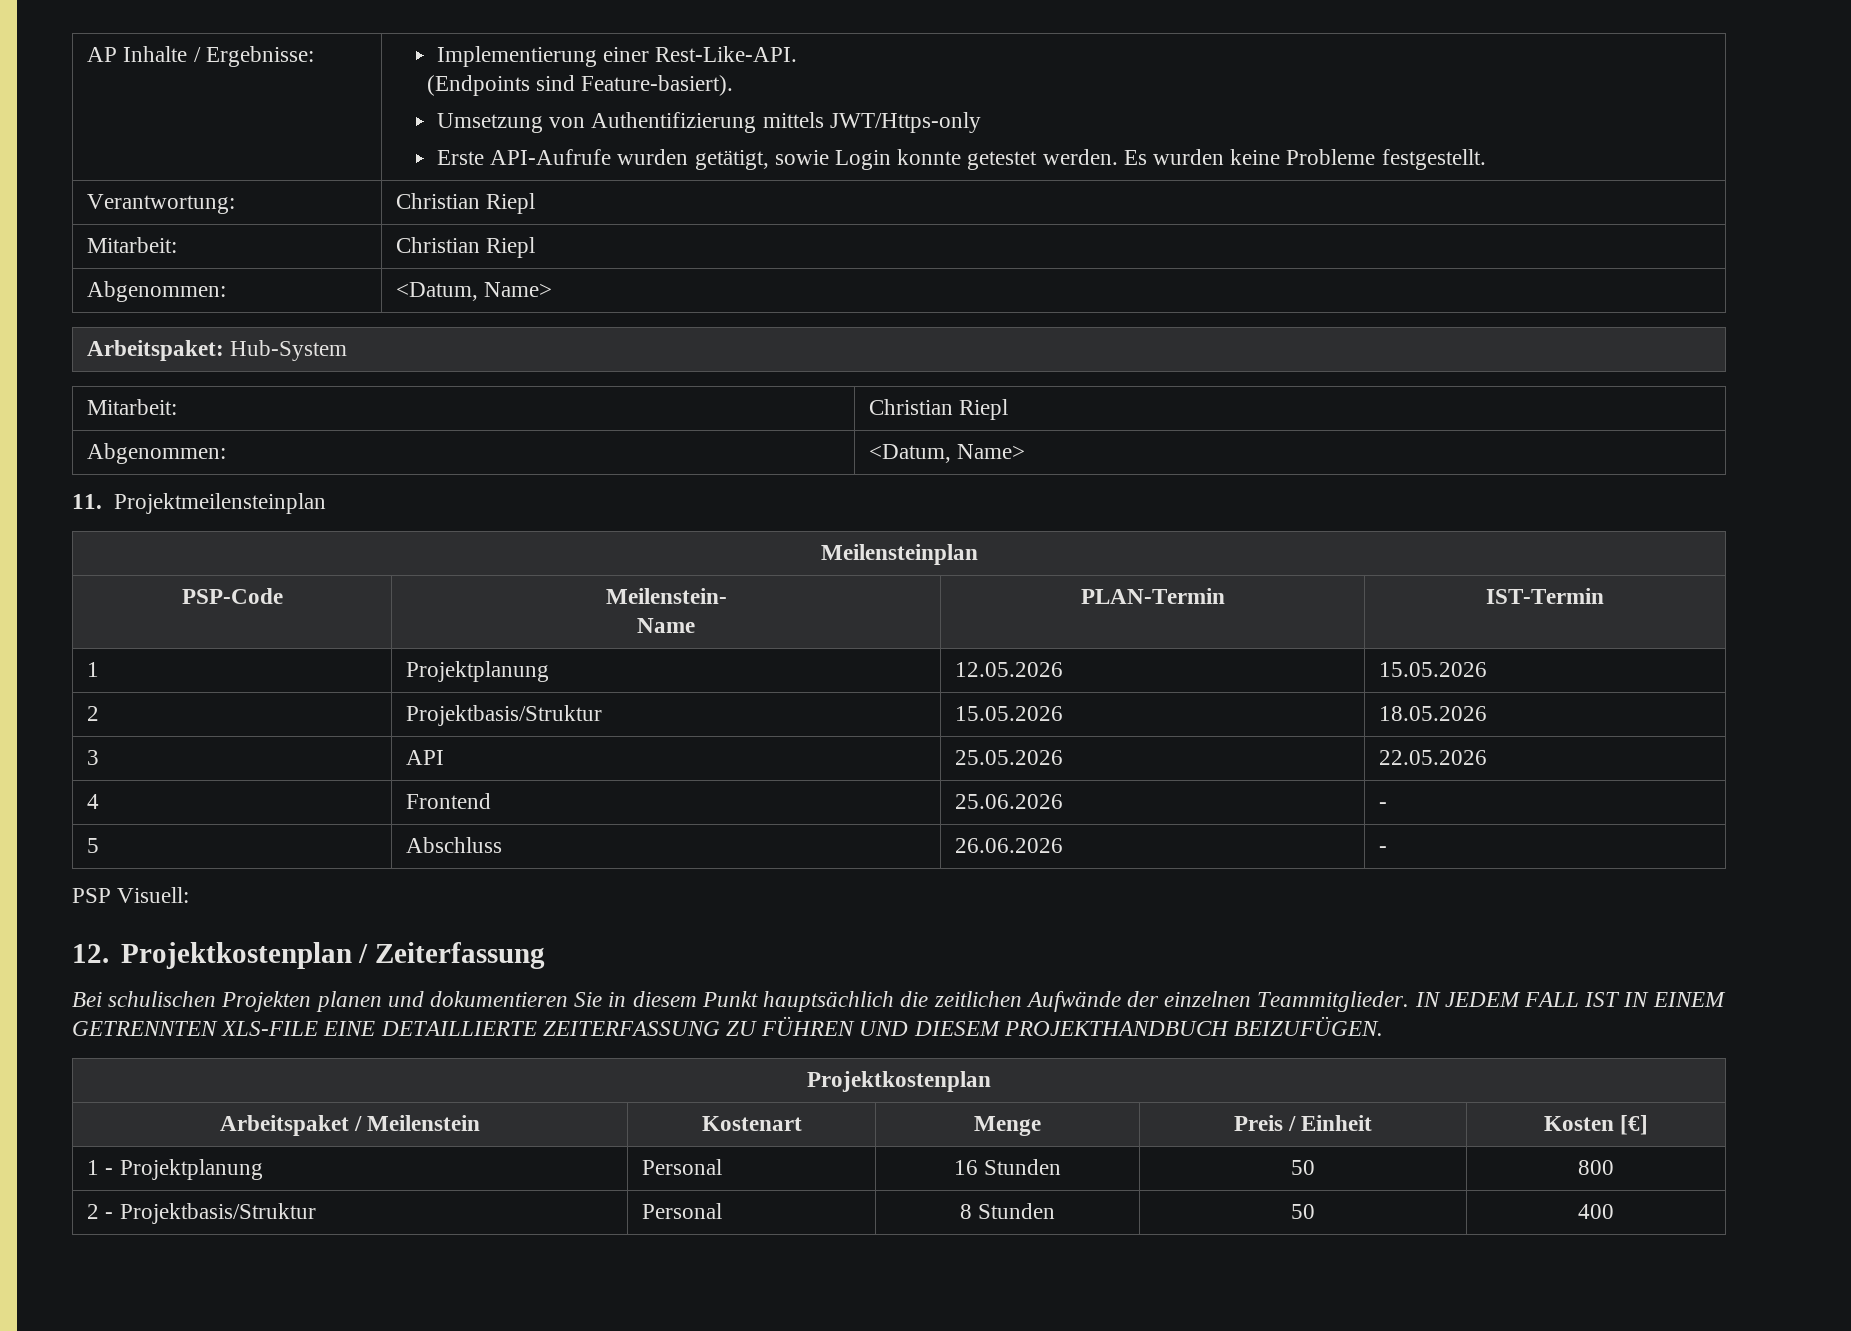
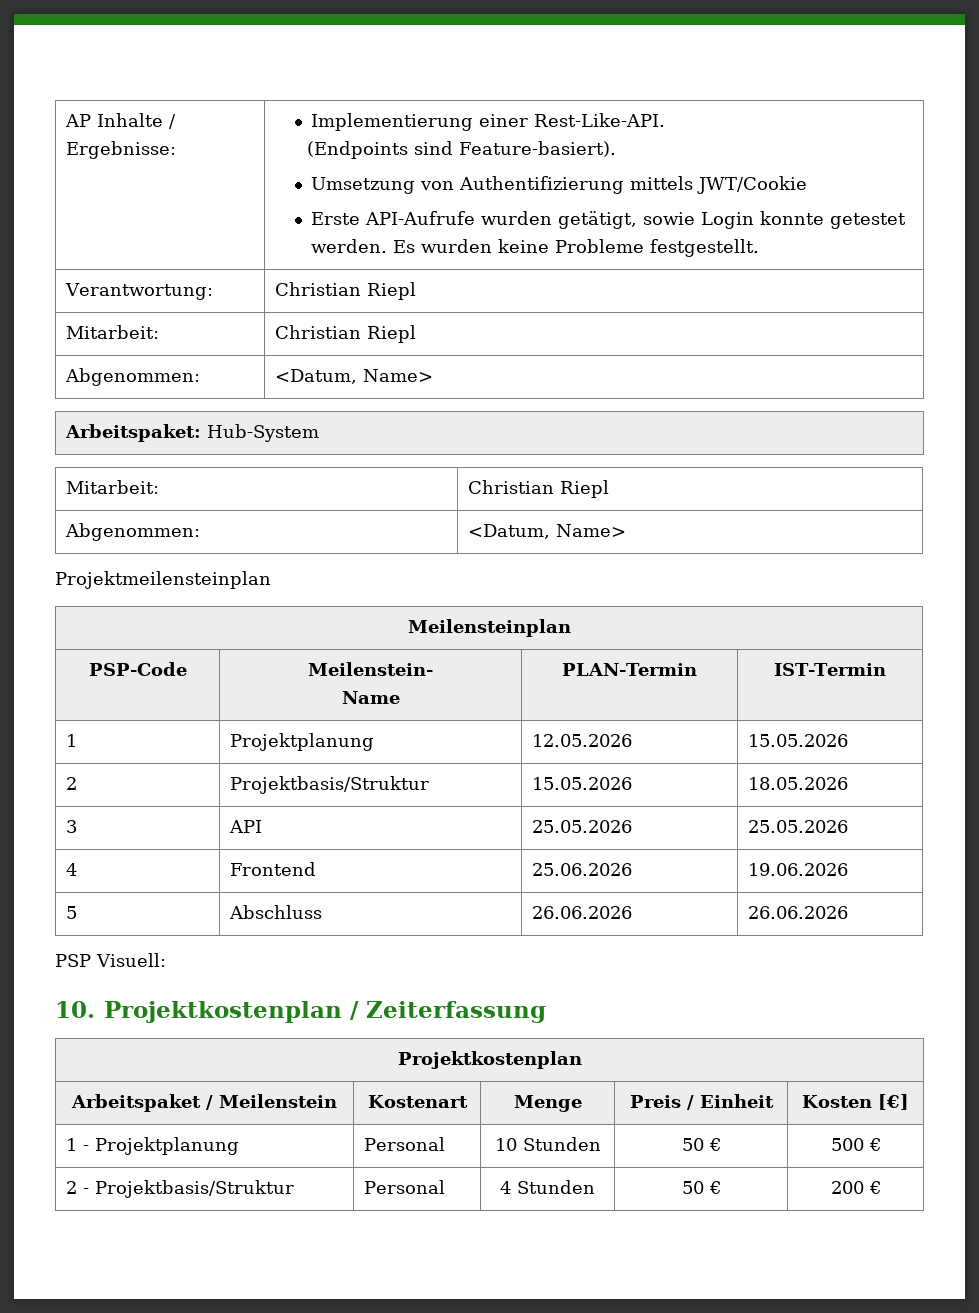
  AP Inhalte / Ergebnisse: | Implementierung einer Rest-Like-API.
  (Endpoints sind Feature-basiert).
- Umsetzung von Authentifizierung mittels JWT/Https-only
+ Umsetzung von Authentifizierung mittels JWT/Cookie
- 11. Projektmeilensteinplan
+ Projektmeilensteinplan
- 3 | API | 25.05.2026 | 22.05.2026
+ 3 | API | 25.05.2026 | 25.05.2026
- 4 | Frontend | 25.06.2026 | -
+ 4 | Frontend | 25.06.2026 | 19.06.2026
- 5 | Abschluss | 26.06.2026 | -
+ 5 | Abschluss | 26.06.2026 | 26.06.2026
- 12. Projektkostenplan / Zeiterfassung
+ 10. Projektkostenplan / Zeiterfassung
- Bei schulischen Projekten planen und dokumentieren Sie in diesem Punkt hauptsächlich die zeitlichen Aufwände der einzelnen Teammitglieder. IN JEDEM FALL IST IN EINEM GETRENNTEN XLS-FILE EINE DETAILLIERTE ZEITERFASSUNG ZU FÜHREN UND DIESEM PROJEKTHANDBUCH BEIZUFÜGEN.
- 1 - Projektplanung | Personal | 16 Stunden | 50 | 800
+ 1 - Projektplanung | Personal | 10 Stunden | 50 € | 500 €
- 2 - Projektbasis/Struktur | Personal | 8 Stunden | 50 | 400
+ 2 - Projektbasis/Struktur | Personal | 4 Stunden | 50 € | 200 €

